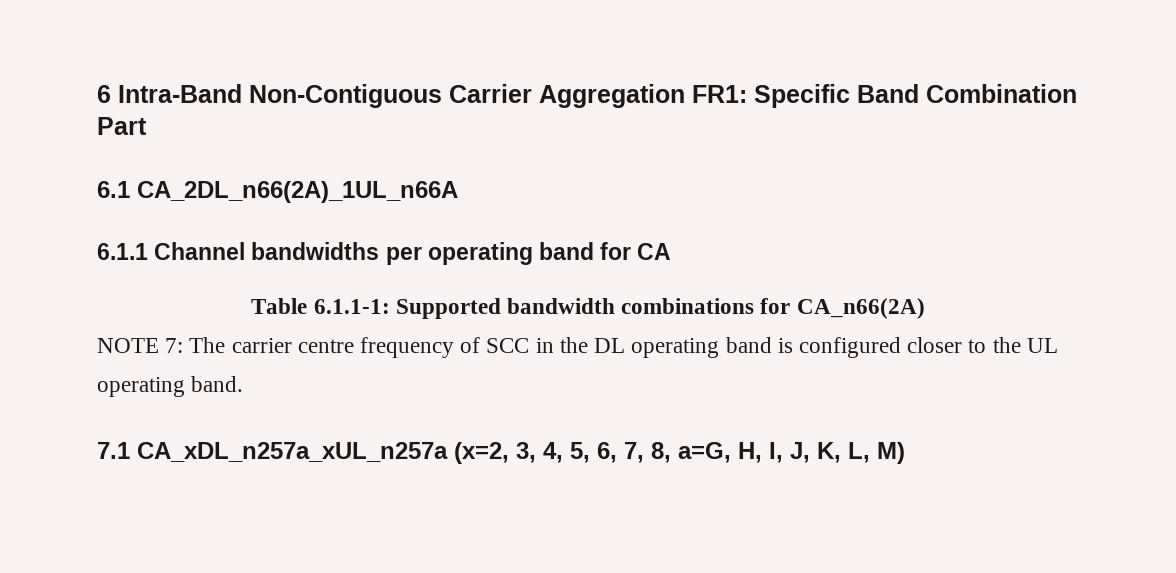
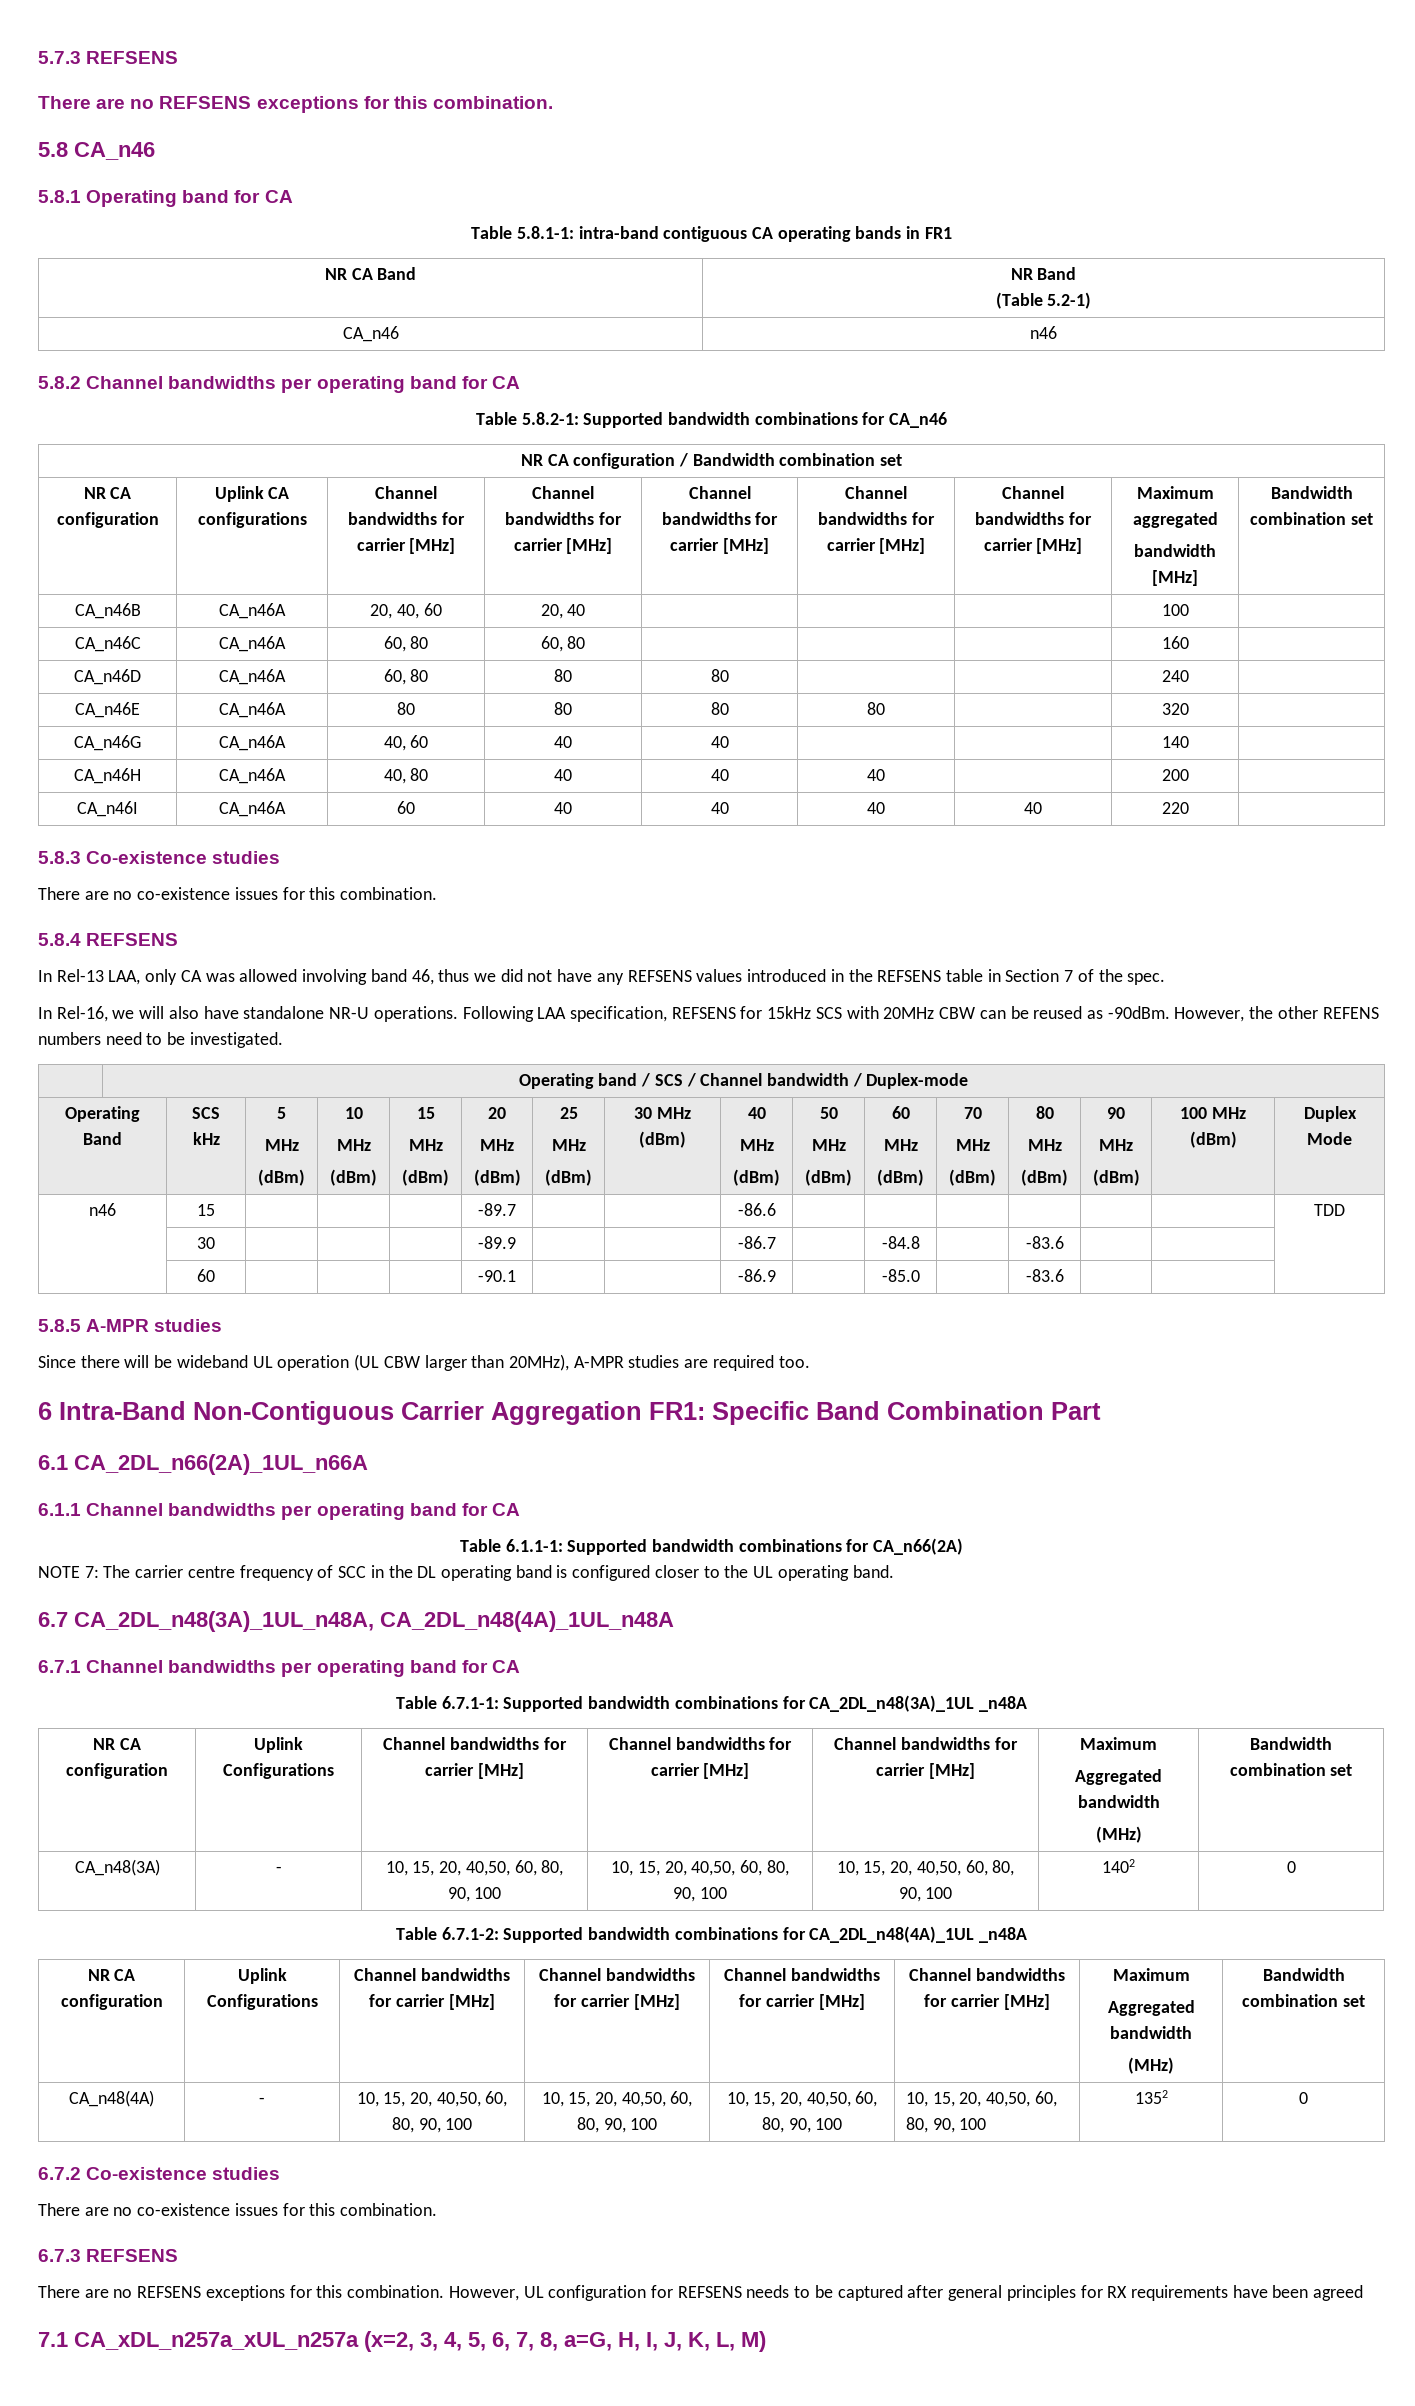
+ 5.7.3 REFSENS
+ There are no REFSENS exceptions for this combination.
+ 5.8 CA_n46
+ 5.8.1 Operating band for CA
+ Table 5.8.1-1: intra-band contiguous CA operating bands in FR1
+ NR CA Band | NR Band
+ (Table 5.2-1)
+ CA_n46 | n46
+ 5.8.2 Channel bandwidths per operating band for CA
+ Table 5.8.2-1: Supported bandwidth combinations for CA_n46
+ NR CA configuration / Bandwidth combination set
+ NR CA configuration | Uplink CA configurations | Channel bandwidths for carrier [MHz] | Channel bandwidths for carrier [MHz] | Channel bandwidths for carrier [MHz] | Channel bandwidths for carrier [MHz] | Channel bandwidths for carrier [MHz] | Maximum aggregated
+ bandwidth [MHz] | Bandwidth combination set
+ CA_n46B | CA_n46A | 20, 40, 60 | 20, 40 | | | | 100 |
+ CA_n46C | CA_n46A | 60, 80 | 60, 80 | | | | 160 |
+ CA_n46D | CA_n46A | 60, 80 | 80 | 80 | | | 240 |
+ CA_n46E | CA_n46A | 80 | 80 | 80 | 80 | | 320 |
+ CA_n46G | CA_n46A | 40, 60 | 40 | 40 | | | 140 |
+ CA_n46H | CA_n46A | 40, 80 | 40 | 40 | 40 | | 200 |
+ CA_n46I | CA_n46A | 60 | 40 | 40 | 40 | 40 | 220 |
+ 5.8.3 Co-existence studies
+ There are no co-existence issues for this combination.
+ 5.8.4 REFSENS
+ In Rel-13 LAA, only CA was allowed involving band 46, thus we did not have any REFSENS values introduced in the REFSENS table in Section 7 of the spec.
+ In Rel-16, we will also have standalone NR-U operations. Following LAA specification, REFSENS for 15kHz SCS with 20MHz CBW can be reused as -90dBm. However, the other REFENS numbers need to be investigated.
+ | Operating band / SCS / Channel bandwidth / Duplex-mode
+ Operating Band | SCS kHz | 5
+ MHz
+ (dBm) | 10
+ MHz
+ (dBm) | 15
+ MHz
+ (dBm) | 20
+ MHz
+ (dBm) | 25
+ MHz
+ (dBm) | 30 MHz (dBm) | 40
+ MHz
+ (dBm) | 50
+ MHz
+ (dBm) | 60
+ MHz
+ (dBm) | 70
+ MHz
+ (dBm) | 80
+ MHz
+ (dBm) | 90
+ MHz
+ (dBm) | 100 MHz (dBm) | Duplex Mode
+ n46 | 15 | | | | -89.7 | | | -86.6 | | | | | | | TDD
+ | 30 | | | | -89.9 | | | -86.7 | | -84.8 | | -83.6 | | |
+ | 60 | | | | -90.1 | | | -86.9 | | -85.0 | | -83.6 | | |
+ 5.8.5 A-MPR studies
+ Since there will be wideband UL operation (UL CBW larger than 20MHz), A-MPR studies are required too.
+ 6.7 CA_2DL_n48(3A)_1UL_n48A, CA_2DL_n48(4A)_1UL_n48A
+ 6.7.1 Channel bandwidths per operating band for CA
+ Table 6.7.1-1: Supported bandwidth combinations for CA_2DL_n48(3A)_1UL _n48A
+ NR CA configuration | Uplink Configurations | Channel bandwidths for carrier [MHz] | Channel bandwidths for carrier [MHz] | Channel bandwidths for carrier [MHz] | Maximum
+ Aggregated bandwidth
+ (MHz) | Bandwidth combination set
+ CA_n48(3A) | - | 10, 15, 20, 40,50, 60, 80, 90, 100 | 10, 15, 20, 40,50, 60, 80, 90, 100 | 10, 15, 20, 40,50, 60, 80, 90, 100 | 1402 | 0
+ Table 6.7.1-2: Supported bandwidth combinations for CA_2DL_n48(4A)_1UL _n48A
+ NR CA configuration | Uplink Configurations | Channel bandwidths for carrier [MHz] | Channel bandwidths for carrier [MHz] | Channel bandwidths for carrier [MHz] | Channel bandwidths for carrier [MHz] | Maximum
+ Aggregated bandwidth
+ (MHz) | Bandwidth combination set
+ CA_n48(4A) | - | 10, 15, 20, 40,50, 60, 80, 90, 100 | 10, 15, 20, 40,50, 60, 80, 90, 100 | 10, 15, 20, 40,50, 60, 80, 90, 100 | 10, 15, 20, 40,50, 60, 80, 90, 100 | 1352 | 0
+ 6.7.2 Co-existence studies
+ There are no co-existence issues for this combination.
+ 6.7.3 REFSENS
+ There are no REFSENS exceptions for this combination. However, UL configuration for REFSENS needs to be captured after general principles for RX requirements have been agreed

